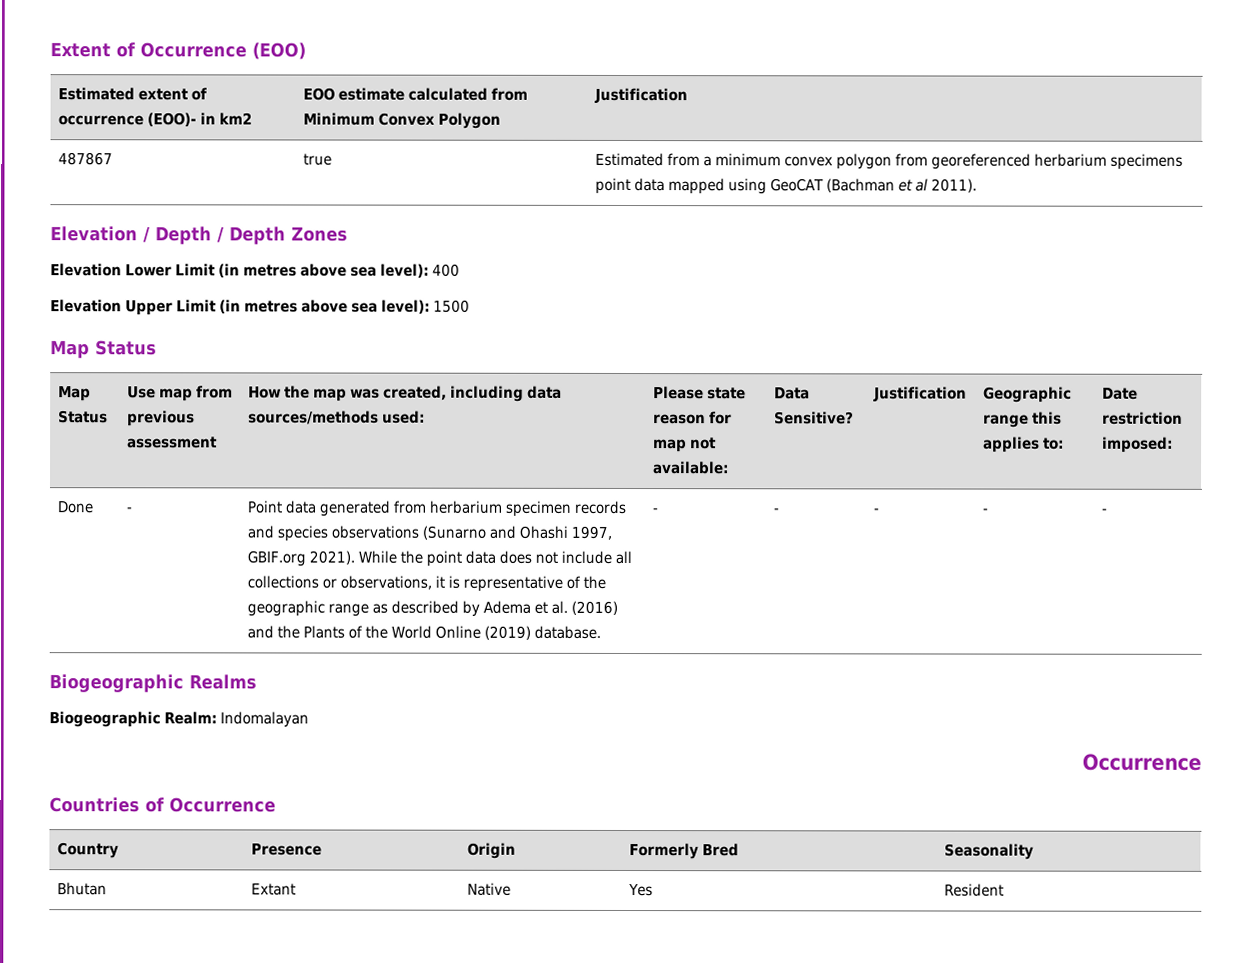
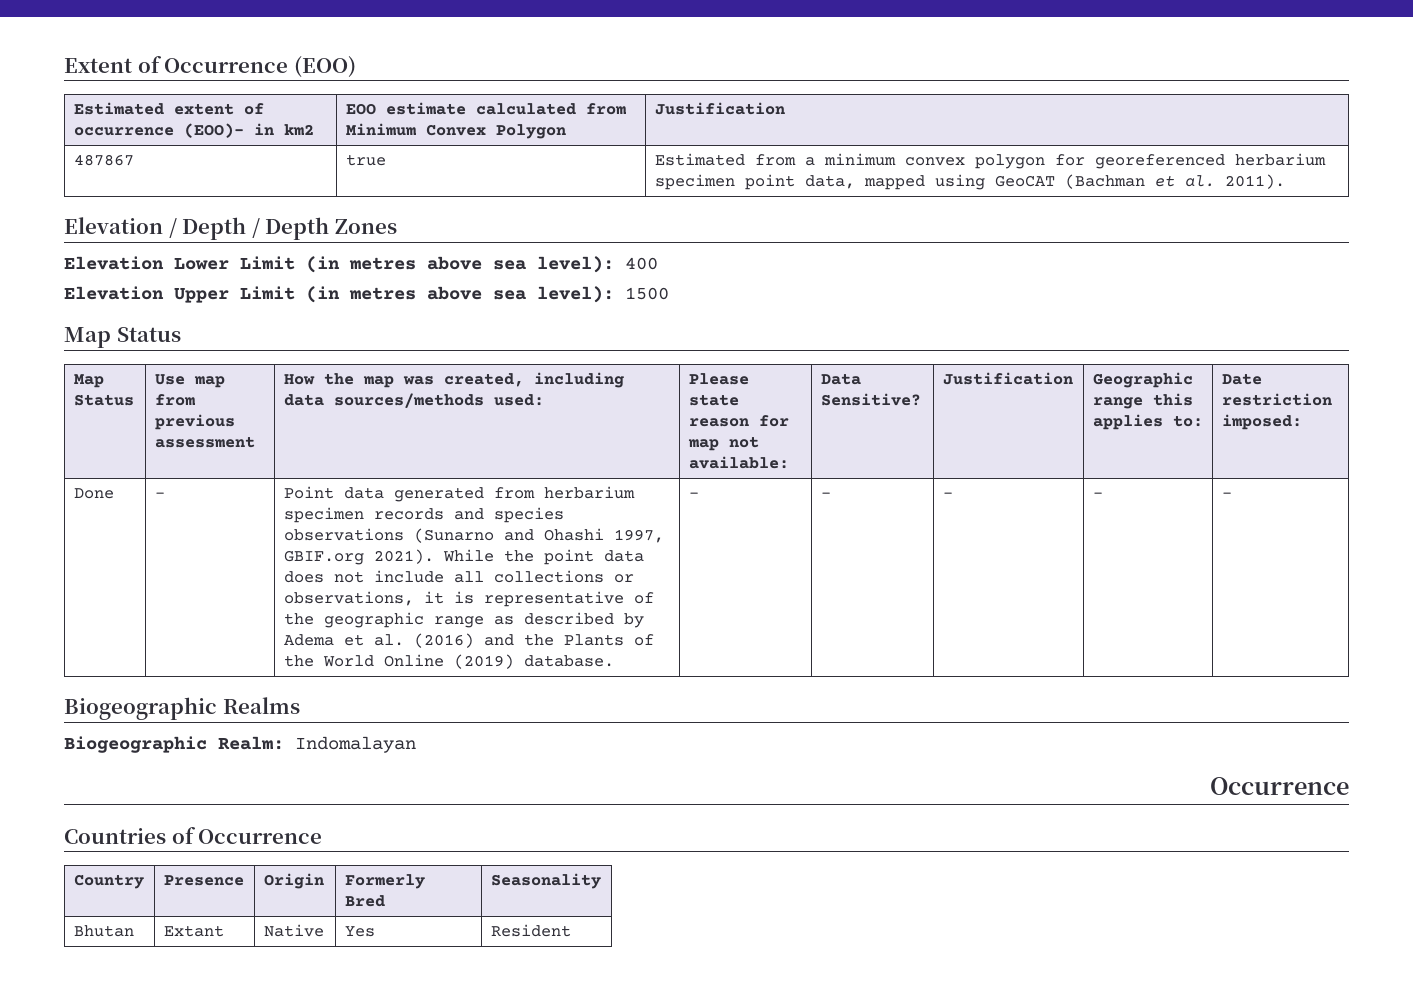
- 487867 | true | Estimated from a minimum convex polygon from georeferenced herbarium specimens point data mapped using GeoCAT (Bachman et al 2011).
+ 487867 | true | Estimated from a minimum convex polygon for georeferenced herbarium specimen point data, mapped using GeoCAT (Bachman et al. 2011).

